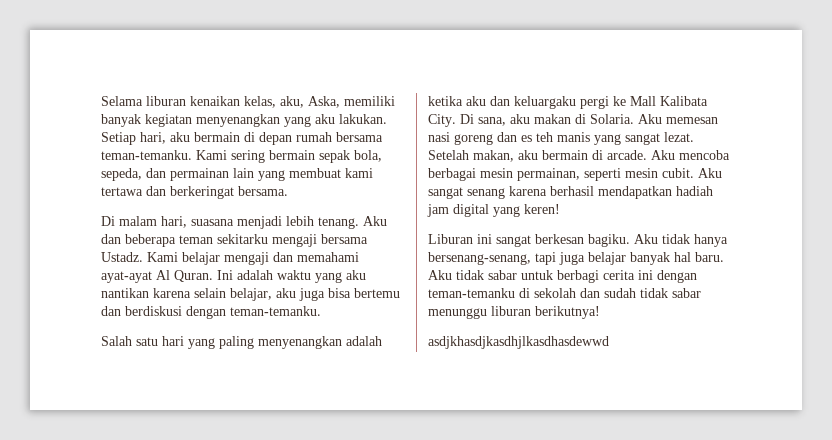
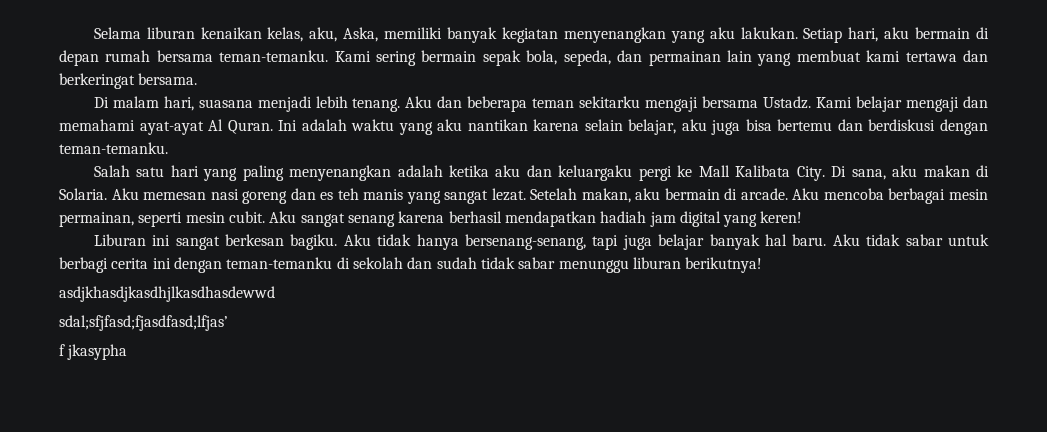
+ sdal;sfjfasd;fjasdfasd;lfjas’
+ f jkasypha

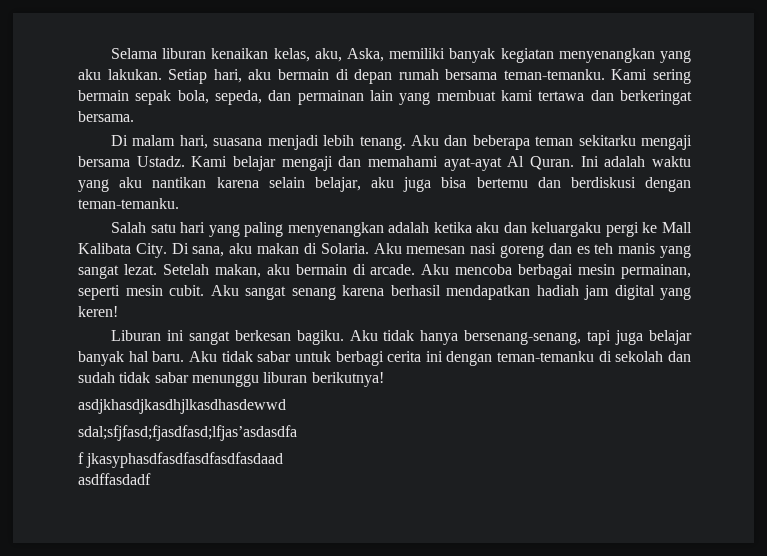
- sdal;sfjfasd;fjasdfasd;lfjas’
+ sdal;sfjfasd;fjasdfasd;lfjas’asdasdfa
- f jkasypha
+ f jkasyphasdfasdfasdfasdfasdaad
+ asdffasdadf

